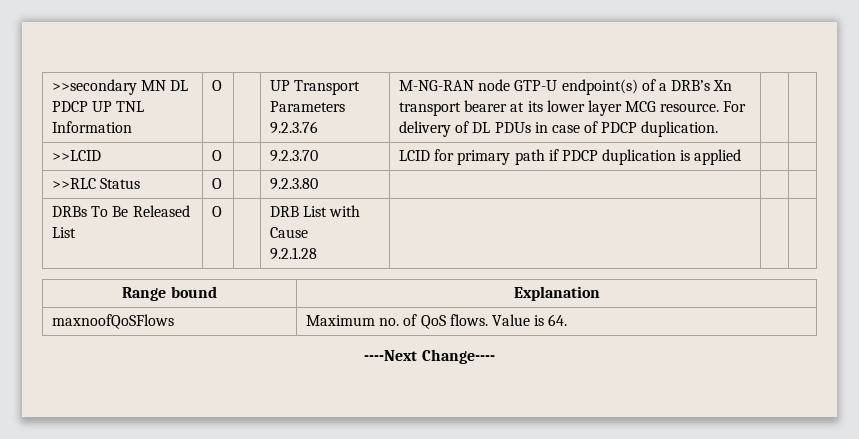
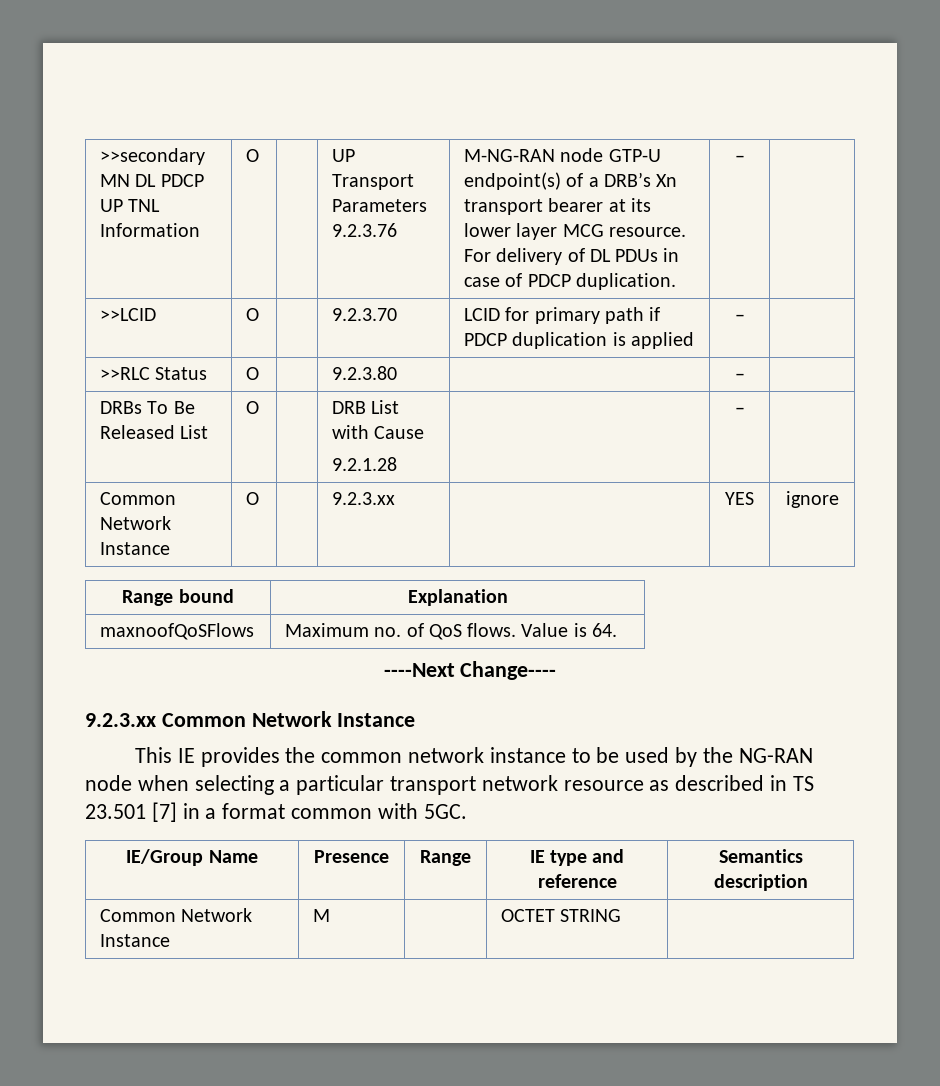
- >>secondary MN DL PDCP UP TNL Information | O | | UP Transport Parameters 9.2.3.76 | M-NG-RAN node GTP-U endpoint(s) of a DRB’s Xn transport bearer at its lower layer MCG resource. For delivery of DL PDUs in case of PDCP duplication. | |
+ >>secondary MN DL PDCP UP TNL Information | O | | UP Transport Parameters 9.2.3.76 | M-NG-RAN node GTP-U endpoint(s) of a DRB’s Xn transport bearer at its lower layer MCG resource. For delivery of DL PDUs in case of PDCP duplication. | – |
- >>LCID | O | | 9.2.3.70 | LCID for primary path if PDCP duplication is applied | |
+ >>LCID | O | | 9.2.3.70 | LCID for primary path if PDCP duplication is applied | – |
- >>RLC Status | O | | 9.2.3.80 | | |
+ >>RLC Status | O | | 9.2.3.80 | | – |
  DRBs To Be Released List | O | | DRB List with Cause
- 9.2.1.28 | | |
+ 9.2.1.28 | | – |
+ Common Network Instance | O | | 9.2.3.xx | | YES | ignore
+ 9.2.3.xx Common Network Instance
+ This IE provides the common network instance to be used by the NG-RAN node when selecting a particular transport network resource as described in TS 23.501 [7] in a format common with 5GC.
+ IE/Group Name | Presence | Range | IE type and reference | Semantics description
+ Common Network Instance | M | | OCTET STRING |

